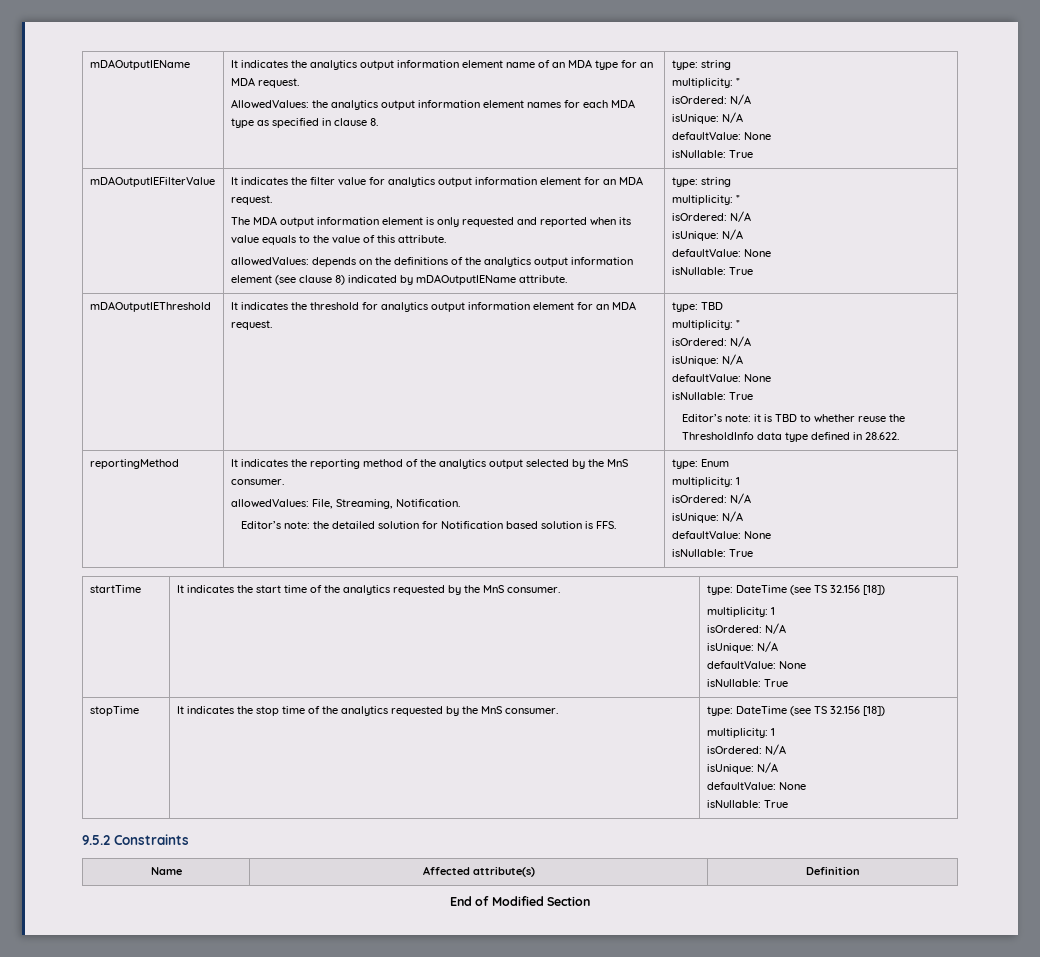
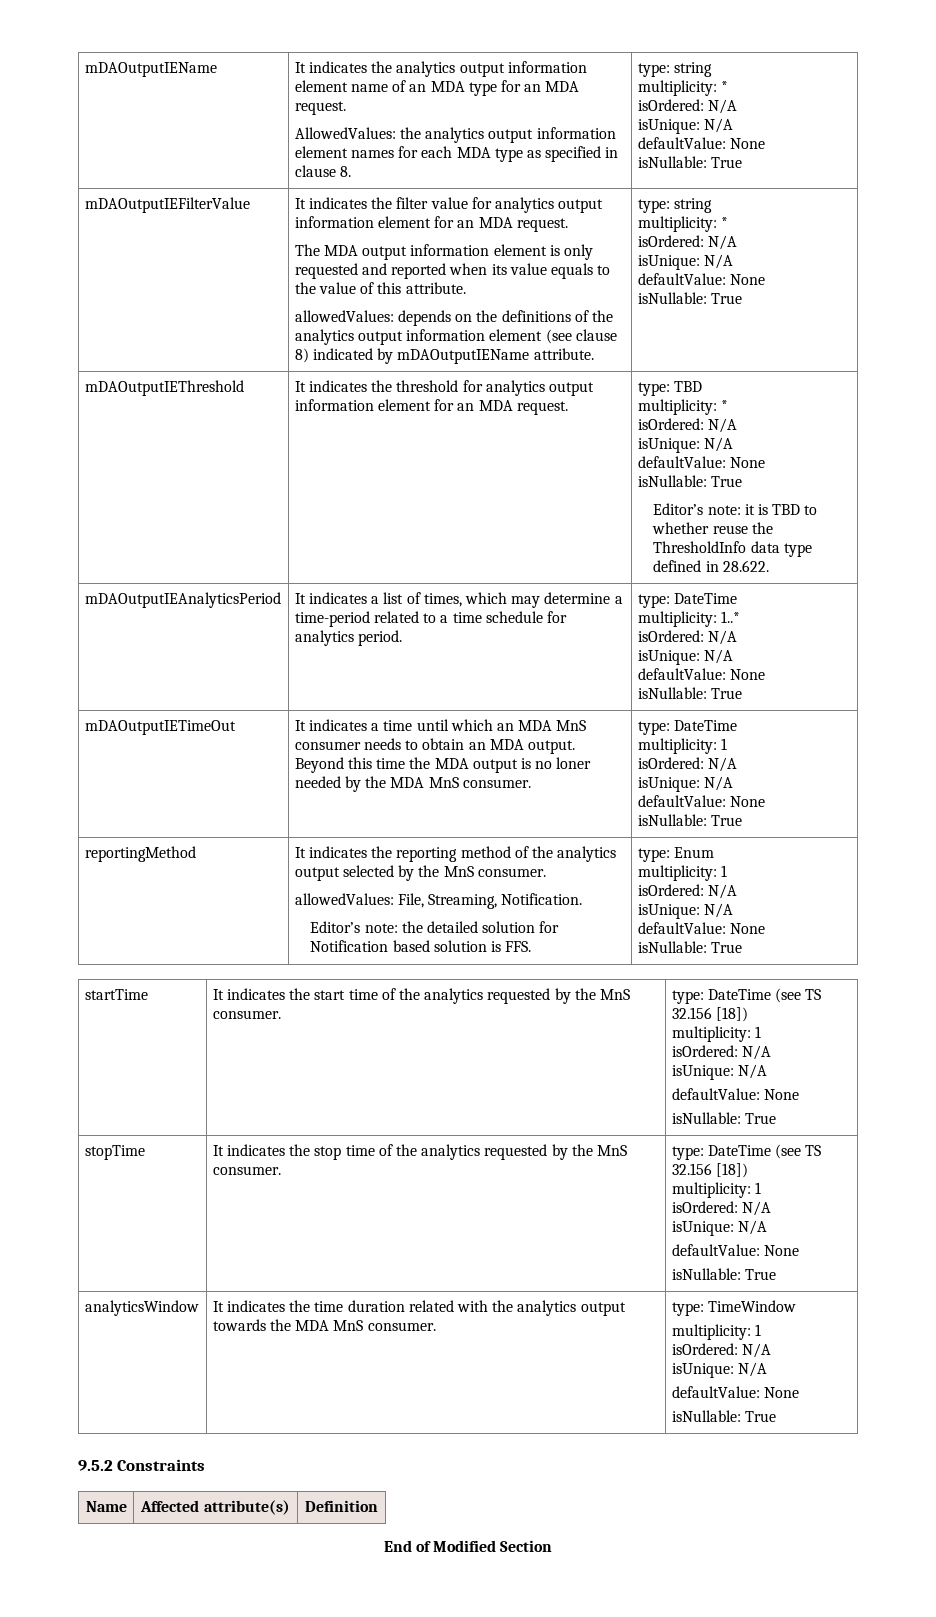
+ mDAOutputIEAnalyticsPeriod | It indicates a list of times, which may determine a time-period related to a time schedule for analytics period. | type: DateTime
+ multiplicity: 1..*
+ isOrdered: N/A
+ isUnique: N/A
+ defaultValue: None
+ isNullable: True
+ mDAOutputIETimeOut | It indicates a time until which an MDA MnS consumer needs to obtain an MDA output. Beyond this time the MDA output is no loner needed by the MDA MnS consumer. | type: DateTime
+ multiplicity: 1
+ isOrdered: N/A
+ isUnique: N/A
+ defaultValue: None
+ isNullable: True
+ analyticsWindow | It indicates the time duration related with the analytics output towards the MDA MnS consumer. | type: TimeWindow
+ multiplicity: 1
+ isOrdered: N/A
+ isUnique: N/A
+ defaultValue: None
+ isNullable: True

